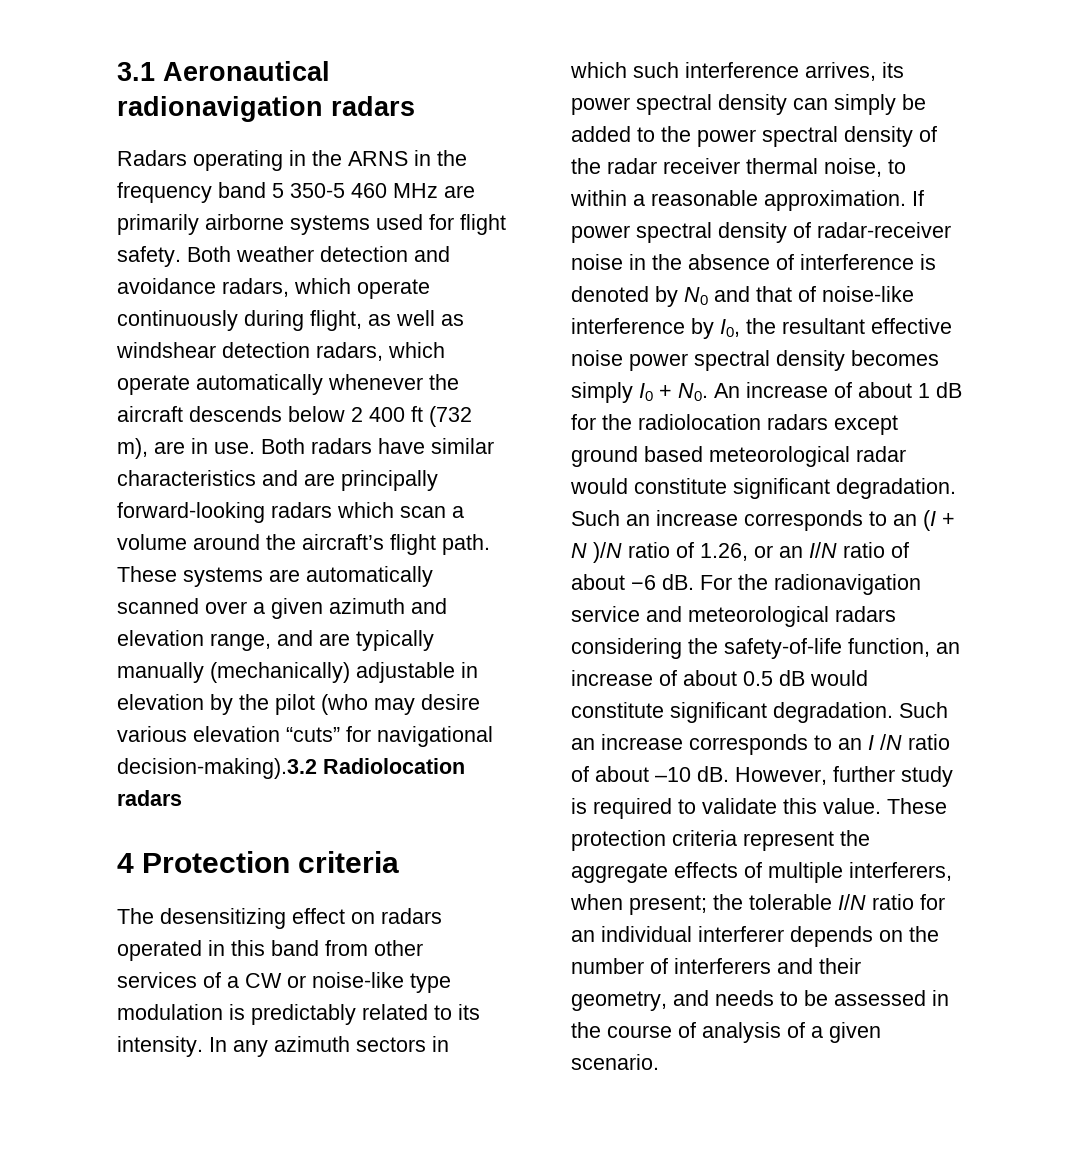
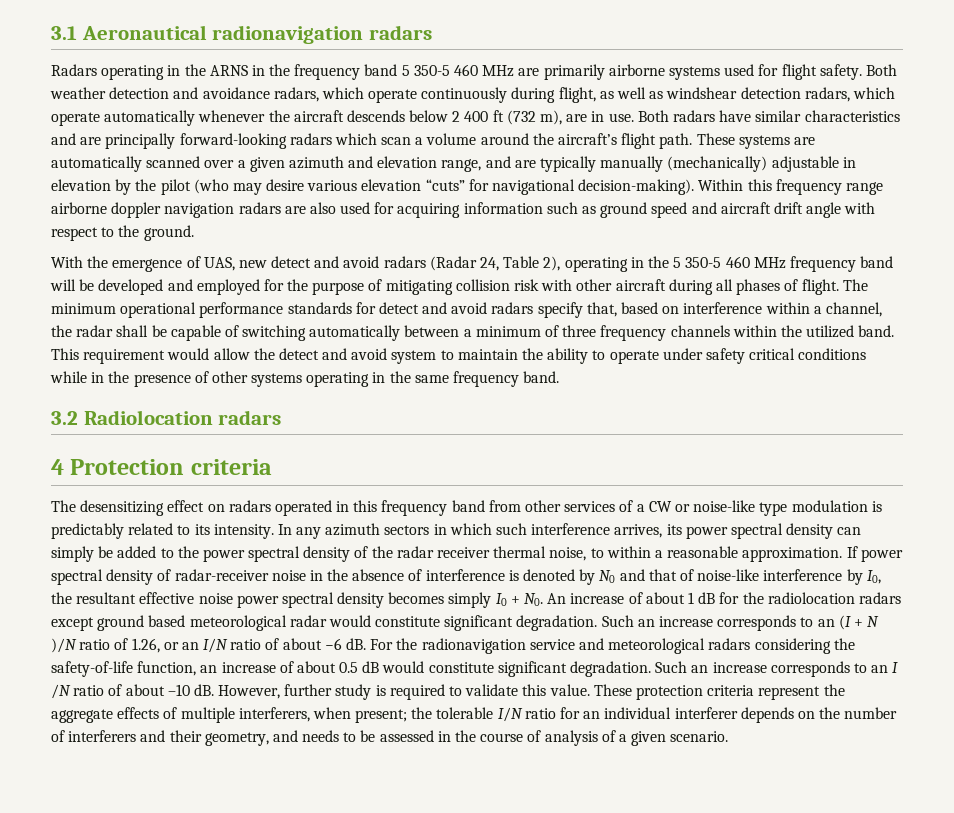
- These systems are automatically scanned over a given azimuth and elevation range, and are typically manually (mechanically) adjustable in elevation by the pilot (who may desire various elevation “cuts” for navigational decision-making).3.2 Radiolocation radars
+ These systems are automatically scanned over a given azimuth and elevation range, and are typically manually (mechanically) adjustable in elevation by the pilot (who may desire various elevation “cuts” for navigational decision-making). Within this frequency range airborne doppler navigation radars are also used for acquiring information such as ground speed and aircraft drift angle with respect to the ground.
+ With the emergence of UAS, new detect and avoid radars (Radar 24, Table 2), operating in the 5 350-5 460 MHz frequency band will be developed and employed for the purpose of mitigating collision risk with other aircraft during all phases of flight. The minimum operational performance standards for detect and avoid radars specify that, based on interference within a channel, the radar shall be capable of switching automatically between a minimum of three frequency channels within the utilized band. This requirement would allow the detect and avoid system to maintain the ability to operate under safety critical conditions while in the presence of other systems operating in the same frequency band.
+ 3.2 Radiolocation radars
- The desensitizing effect on radars operated in this band from other services of a CW or noise-like type modulation is predictably related to its intensity.
+ The desensitizing effect on radars operated in this frequency band from other services of a CW or noise-like type modulation is predictably related to its intensity.

